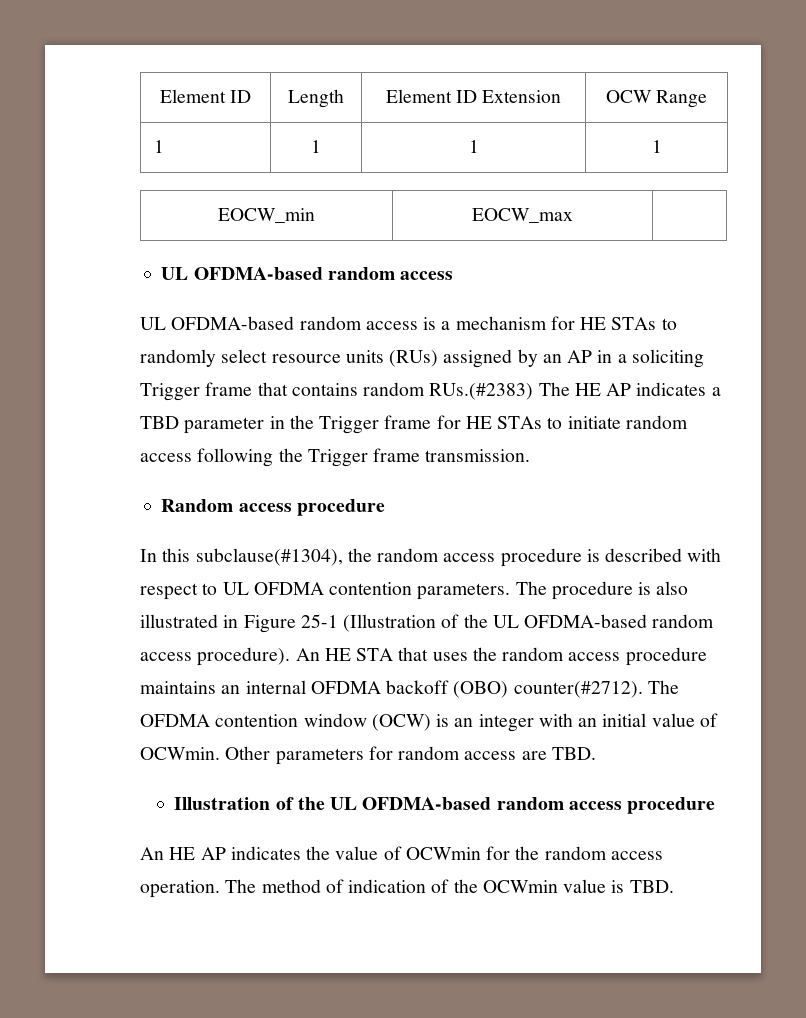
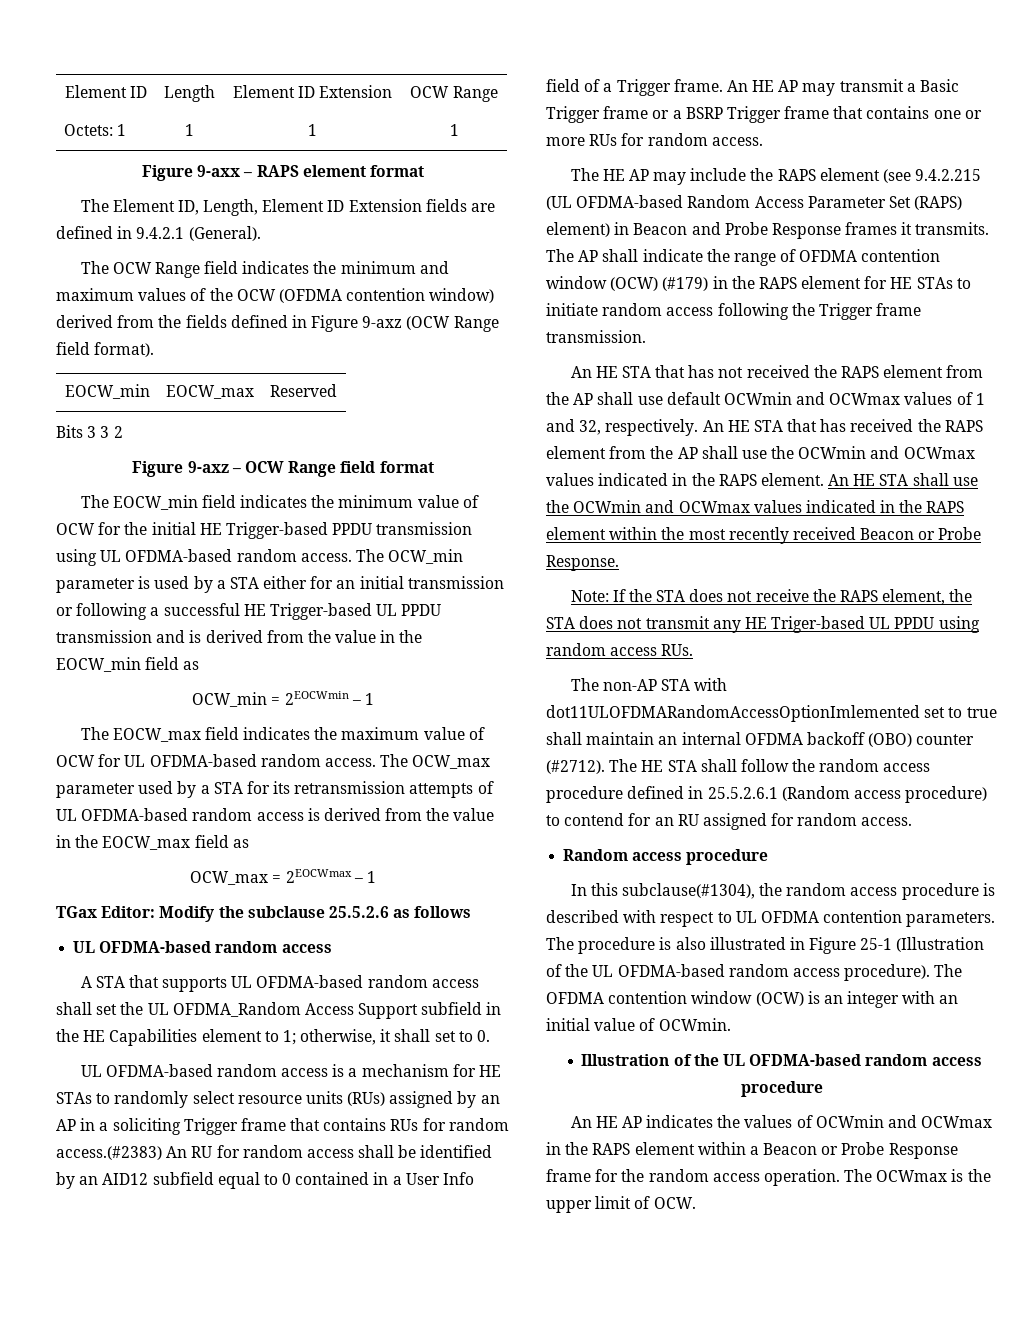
- 1 | 1 | 1 | 1
+ Octets: 1 | 1 | 1 | 1
- EOCW_min | EOCW_max |
+ Figure 9-axx – RAPS element format
+ The Element ID, Length, Element ID Extension fields are defined in 9.4.2.1 (General).
+ The OCW Range field indicates the minimum and maximum values of the OCW (OFDMA contention window) derived from the fields defined in Figure 9-axz (OCW Range field format).
+ EOCW_min | EOCW_max | Reserved
+ Bits 3 3 2
+ Figure 9-axz – OCW Range field format
+ The EOCW_min field indicates the minimum value of OCW for the initial HE Trigger-based PPDU transmission using UL OFDMA-based random access. The OCW_min parameter is used by a STA either for an initial transmission or following a successful HE Trigger-based UL PPDU transmission and is derived from the value in the EOCW_min field as
+ OCW_min = 2EOCWmin – 1
+ The EOCW_max field indicates the maximum value of OCW for UL OFDMA-based random access. The OCW_max parameter used by a STA for its retransmission attempts of UL OFDMA-based random access is derived from the value in the EOCW_max field as
+ OCW_max = 2EOCWmax – 1
+ TGax Editor: Modify the subclause 25.5.2.6 as follows
  UL OFDMA-based random access
+ A STA that supports UL OFDMA-based random access shall set the UL OFDMA_Random Access Support subfield in the HE Capabilities element to 1; otherwise, it shall set to 0.
- UL OFDMA-based random access is a mechanism for HE STAs to randomly select resource units (RUs) assigned by an AP in a soliciting Trigger frame that contains random RUs.(#2383) The HE AP indicates a TBD parameter in the Trigger frame for HE STAs to initiate random access following the Trigger frame transmission.
+ UL OFDMA-based random access is a mechanism for HE STAs to randomly select resource units (RUs) assigned by an AP in a soliciting Trigger frame that contains RUs for random access.(#2383) An RU for random access shall be identified by an AID12 subfield equal to 0 contained in a User Info field of a Trigger frame. An HE AP may transmit a Basic Trigger frame or a BSRP Trigger frame that contains one or more RUs for random access.
+ The HE AP may include the RAPS element (see 9.4.2.215 (UL OFDMA-based Random Access Parameter Set (RAPS) element) in Beacon and Probe Response frames it transmits. The AP shall indicate the range of OFDMA contention window (OCW) (#179) in the RAPS element for HE STAs to initiate random access following the Trigger frame transmission.
+ An HE STA that has not received the RAPS element from the AP shall use default OCWmin and OCWmax values of 1 and 32, respectively. An HE STA that has received the RAPS element from the AP shall use the OCWmin and OCWmax values indicated in the RAPS element. An HE STA shall use the OCWmin and OCWmax values indicated in the RAPS element within the most recently received Beacon or Probe Response.
+ Note: If the STA does not receive the RAPS element, the STA does not transmit any HE Triger-based UL PPDU using random access RUs.
+ The non-AP STA with dot11ULOFDMARandomAccessOptionImlemented set to true shall maintain an internal OFDMA backoff (OBO) counter (#2712). The HE STA shall follow the random access procedure defined in 25.5.2.6.1 (Random access procedure) to contend for an RU assigned for random access.
- An HE STA that uses the random access procedure maintains an internal OFDMA backoff (OBO) counter(#2712).
- Other parameters for random access are TBD.
- An HE AP indicates the value of OCWmin for the random access operation.
+ An HE AP indicates the values of OCWmin and OCWmax in the RAPS element within a Beacon or Probe Response frame for the random access operation.
- The method of indication of the OCWmin value is TBD.
+ The OCWmax is the upper limit of OCW.

